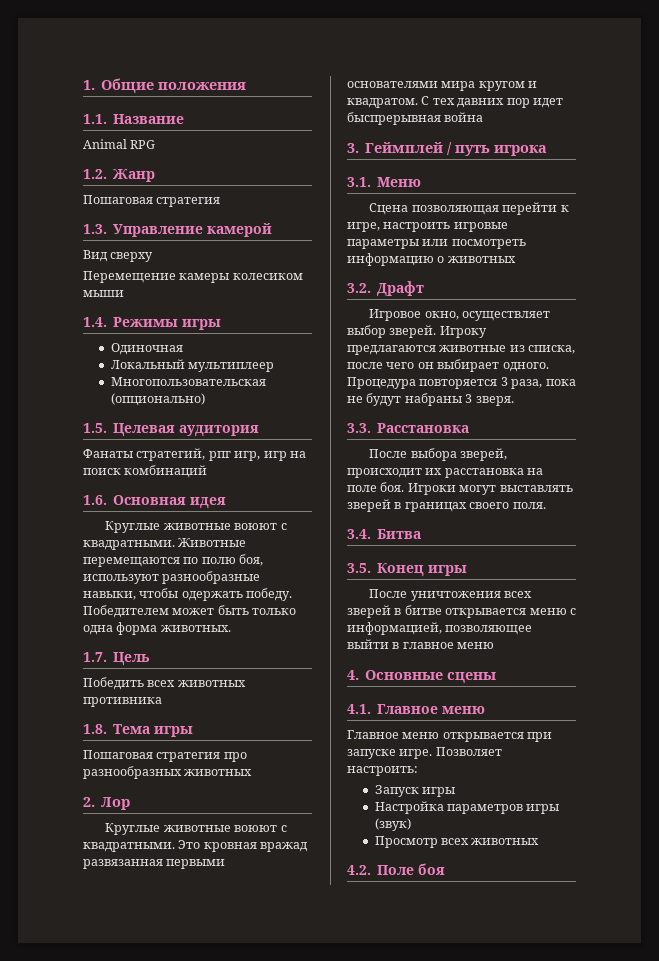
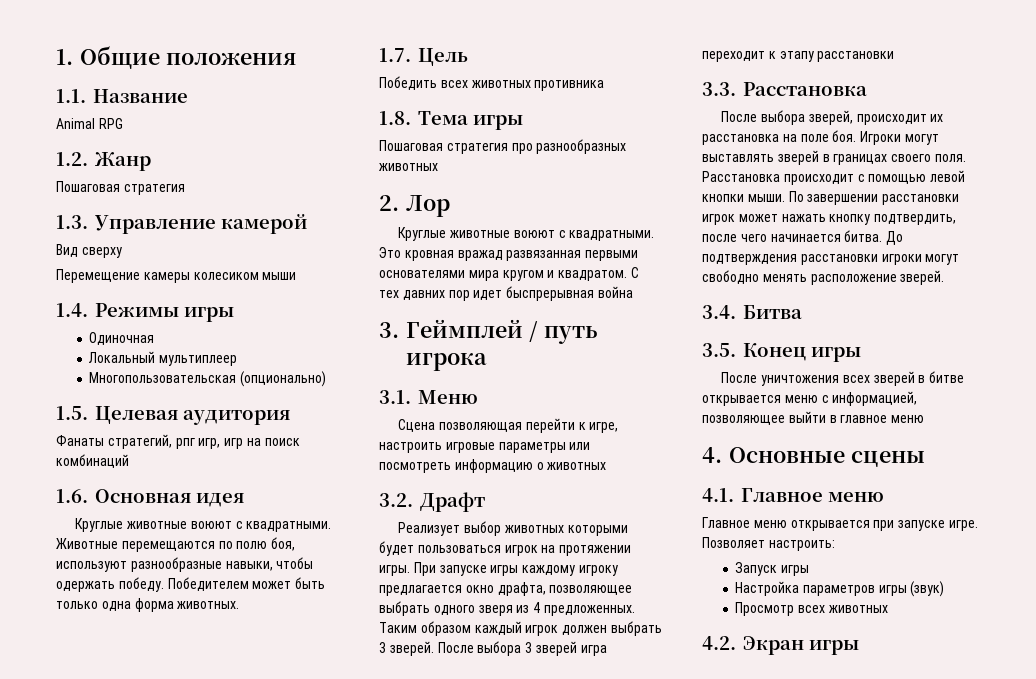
- Игровое окно, осуществляет выбор зверей. Игроку предлагаются животные из списка, после чего он выбирает одного. Процедура повторяется 3 раза, пока не будут набраны 3 зверя.
+ Реализует выбор животных которыми будет пользоваться игрок на протяжении игры. При запуске игры каждому игроку предлагается окно драфта, позволяющее выбрать одного зверя из 4 предложенных. Таким образом каждый игрок должен выбрать 3 зверей. После выбора 3 зверей игра переходит к этапу расстановки
+ Расстановка происходит с помощью левой кнопки мыши. По завершении расстановки игрок может нажать кнопку подтвердить, после чего начинается битва. До подтверждения расстановки игроки могут свободно менять расположение зверей.
- 4.2. Поле боя
+ 4.2. Экран игры

